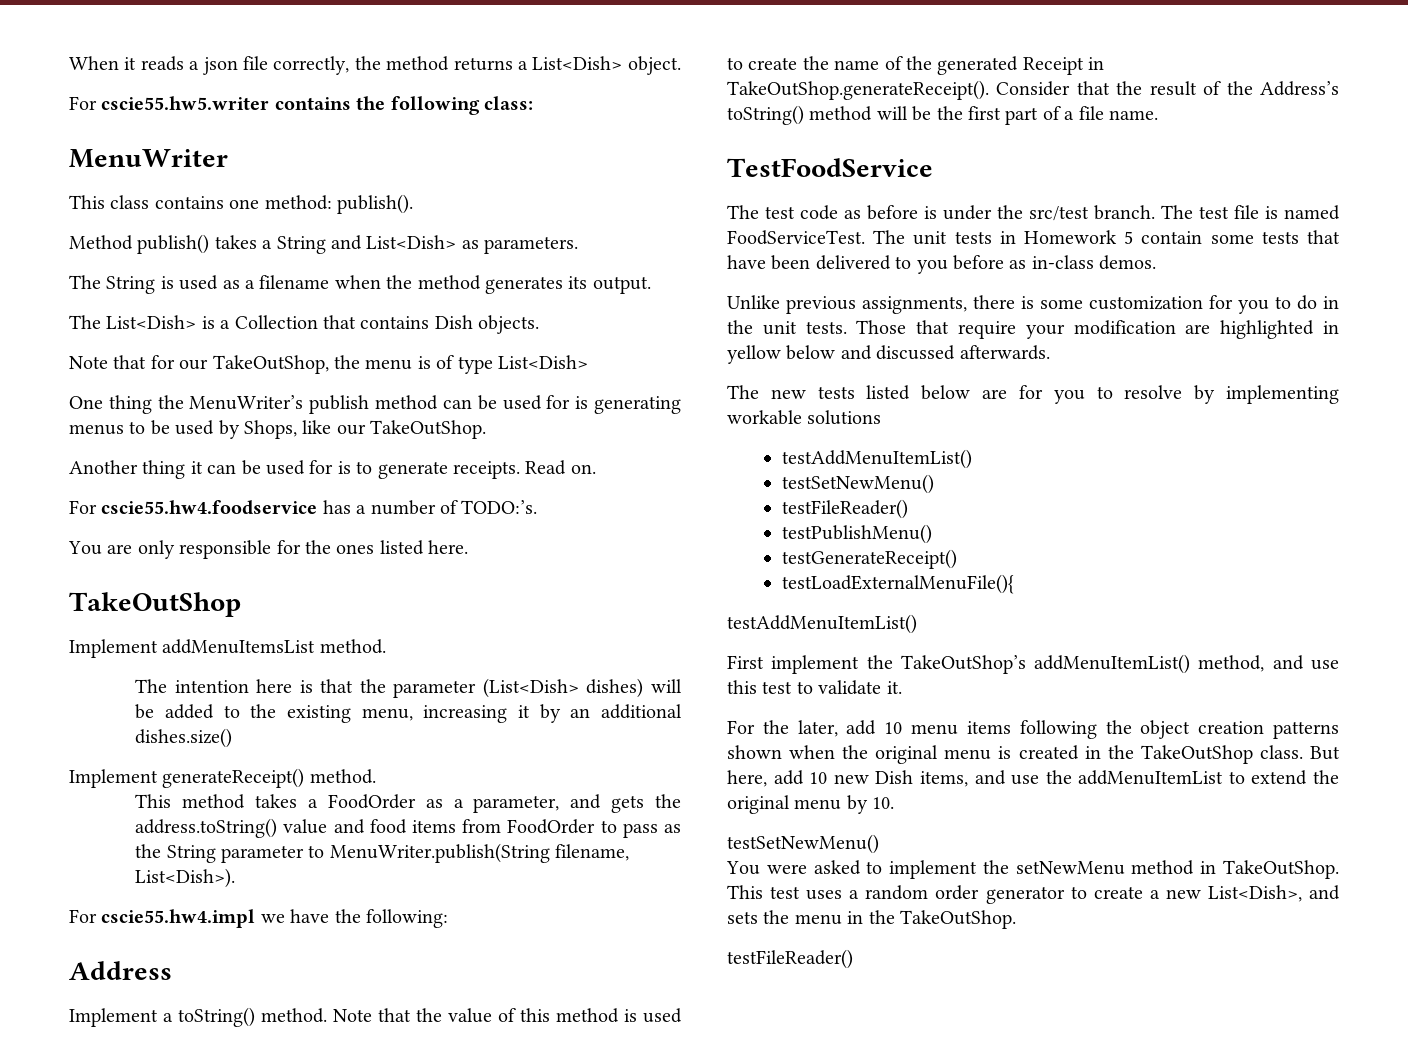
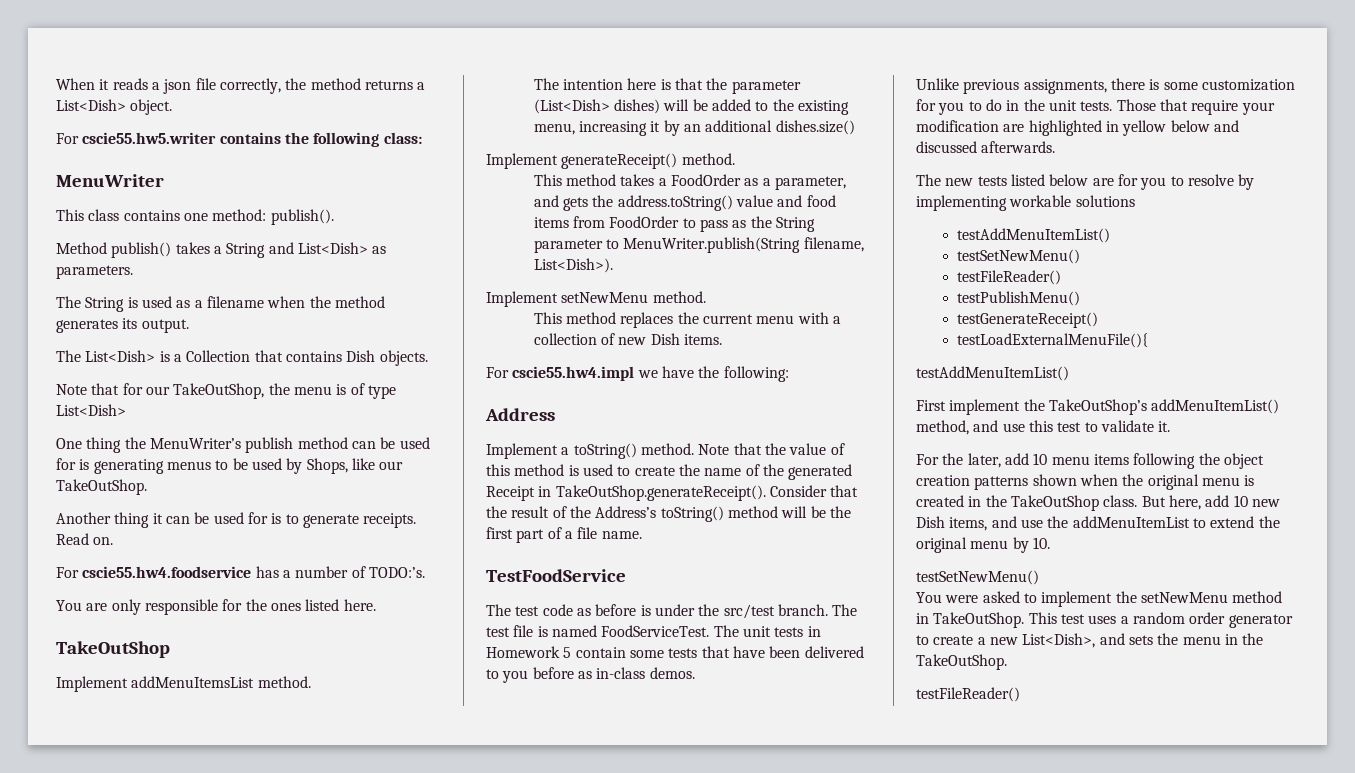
+ Implement setNewMenu method.
+ This method replaces the current menu with a collection of new Dish items.

